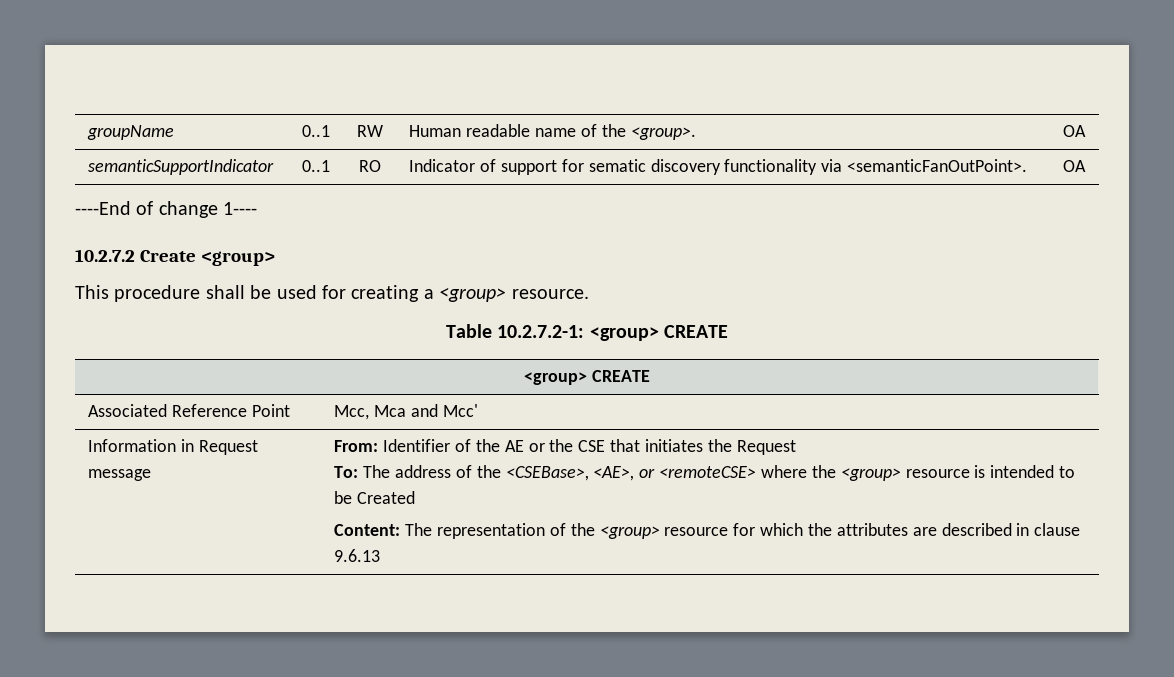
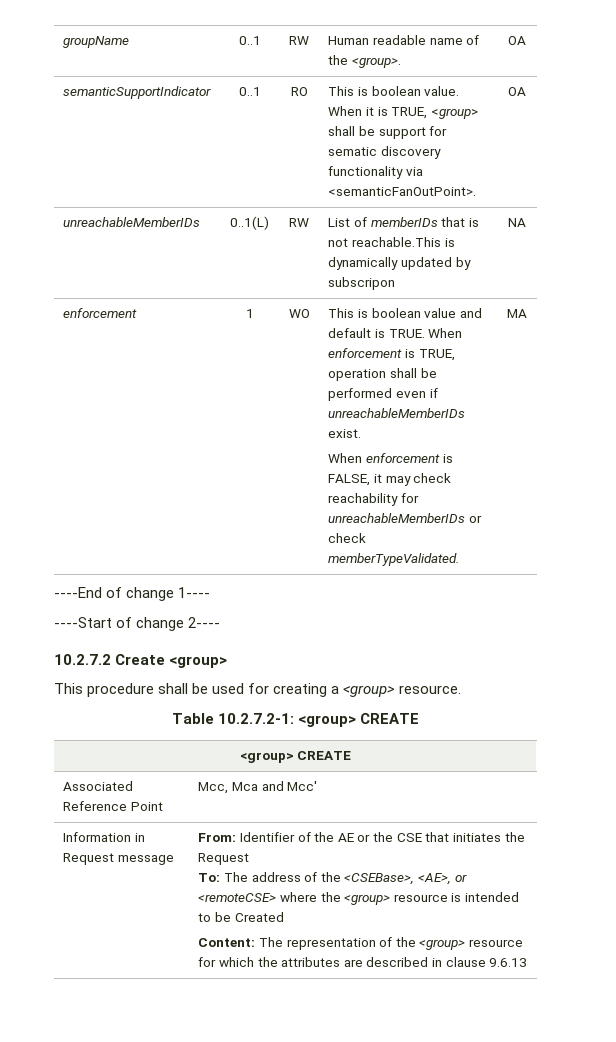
- semanticSupportIndicator | 0..1 | RO | Indicator of support for sematic discovery functionality via <semanticFanOutPoint>. | OA
+ semanticSupportIndicator | 0..1 | RO | This is boolean value. When it is TRUE, <group> shall be support for sematic discovery functionality via <semanticFanOutPoint>. | OA
+ unreachableMemberIDs | 0..1(L) | RW | List of memberIDs that is not reachable.This is dynamically updated by subscripon | NA
+ enforcement | 1 | WO | This is boolean value and default is TRUE. When enforcement is TRUE, operation shall be performed even if unreachableMemberIDs exist.
+ When enforcement is FALSE, it may check reachability for unreachableMemberIDs or check memberTypeValidated. | MA
+ ----Start of change 2----

